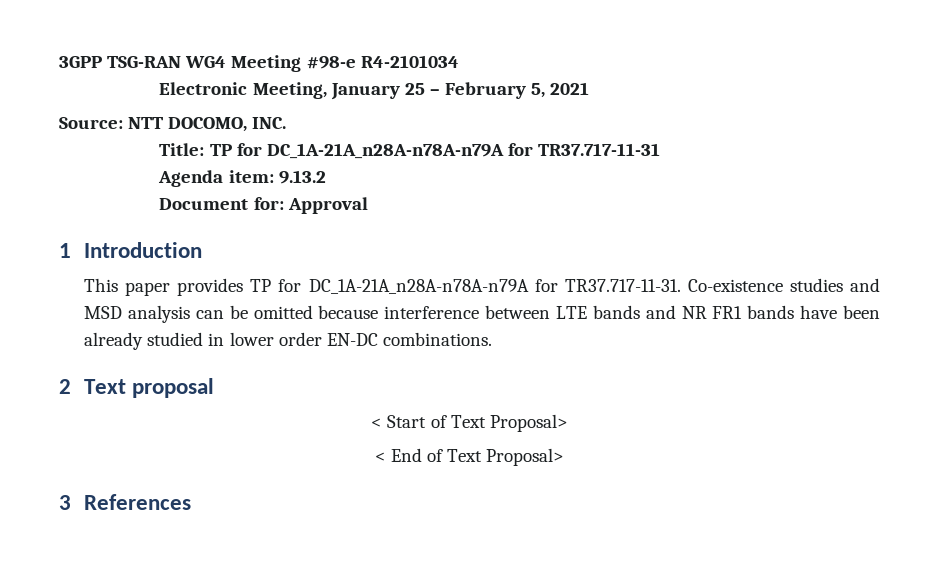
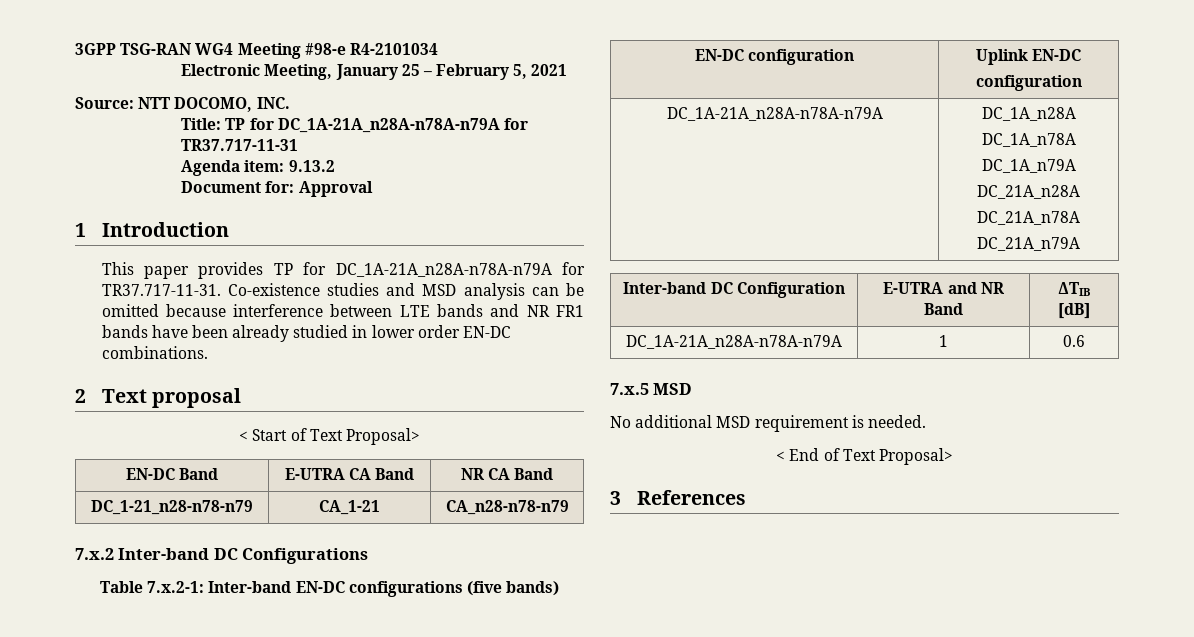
+ EN-DC Band | E-UTRA CA Band | NR CA Band
+ DC_1-21_n28-n78-n79 | CA_1-21 | CA_n28-n78-n79
+ 7.x.2 Inter-band DC Configurations
+ Table 7.x.2-1: Inter-band EN-DC configurations (five bands)
+ EN-DC configuration | Uplink EN-DC
+ configuration
+ DC_1A-21A_n28A-n78A-n79A | DC_1A_n28A
+ DC_1A_n78A
+ DC_1A_n79A
+ DC_21A_n28A
+ DC_21A_n78A
+ DC_21A_n79A
+ Inter-band DC Configuration | E-UTRA and NR Band | ΔTIB [dB]
+ DC_1A-21A_n28A-n78A-n79A | 1 | 0.6
+ 7.x.5 MSD
+ No additional MSD requirement is needed.

